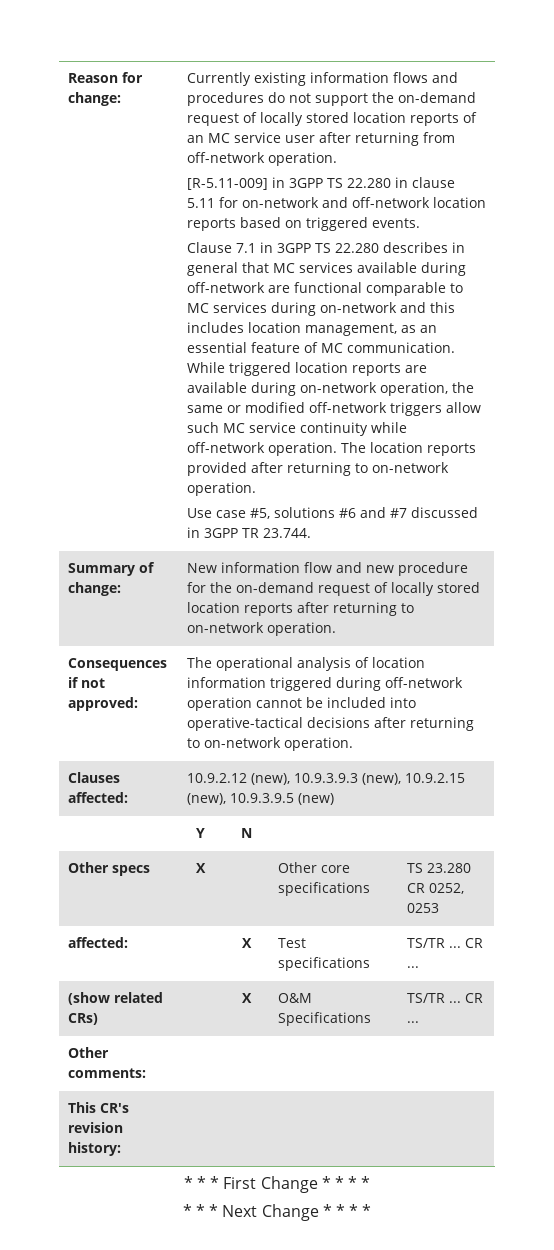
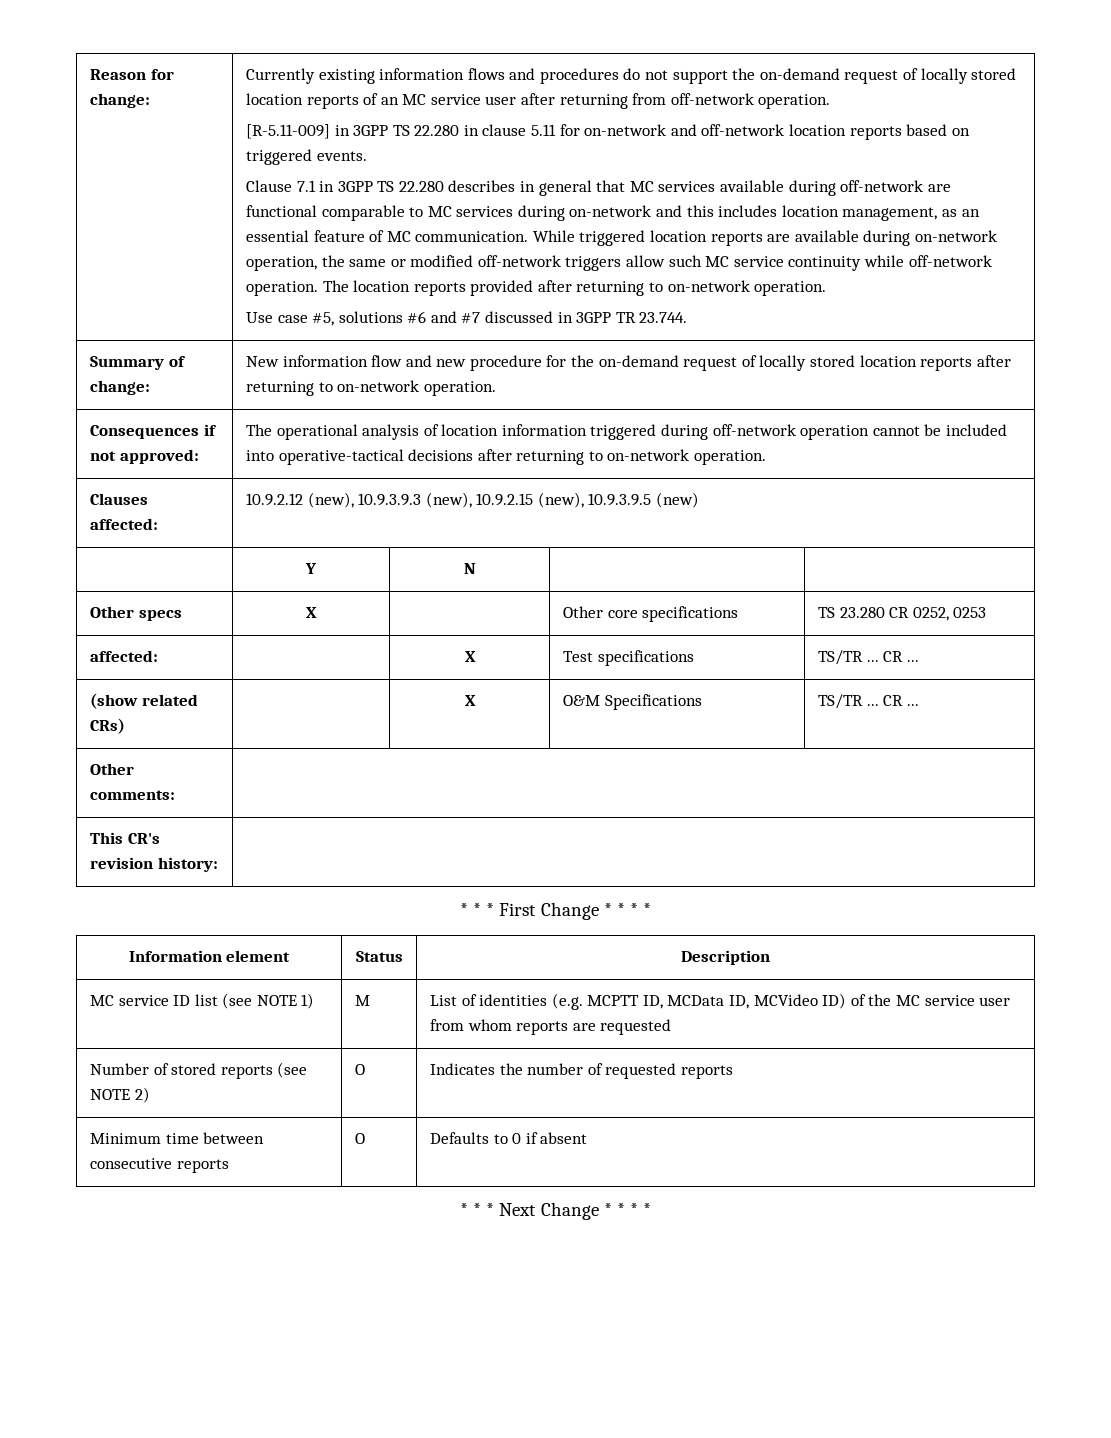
+ Information element | Status | Description
+ MC service ID list (see NOTE 1) | M | List of identities (e.g. MCPTT ID, MCData ID, MCVideo ID) of the MC service user from whom reports are requested
+ Number of stored reports (see NOTE 2) | O | Indicates the number of requested reports
+ Minimum time between consecutive reports | O | Defaults to 0 if absent

